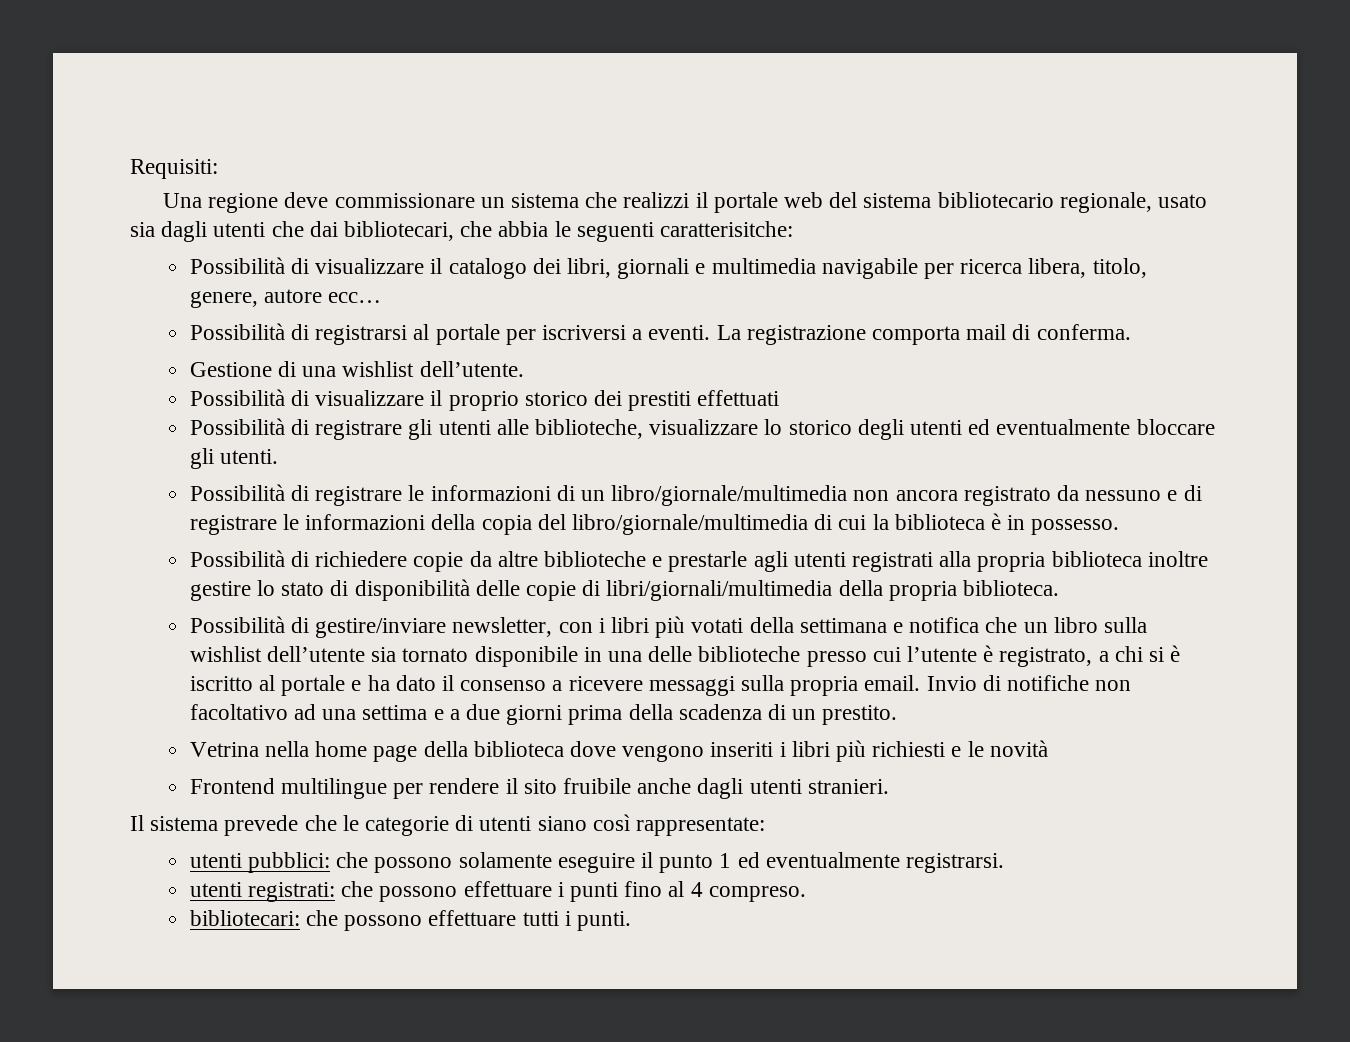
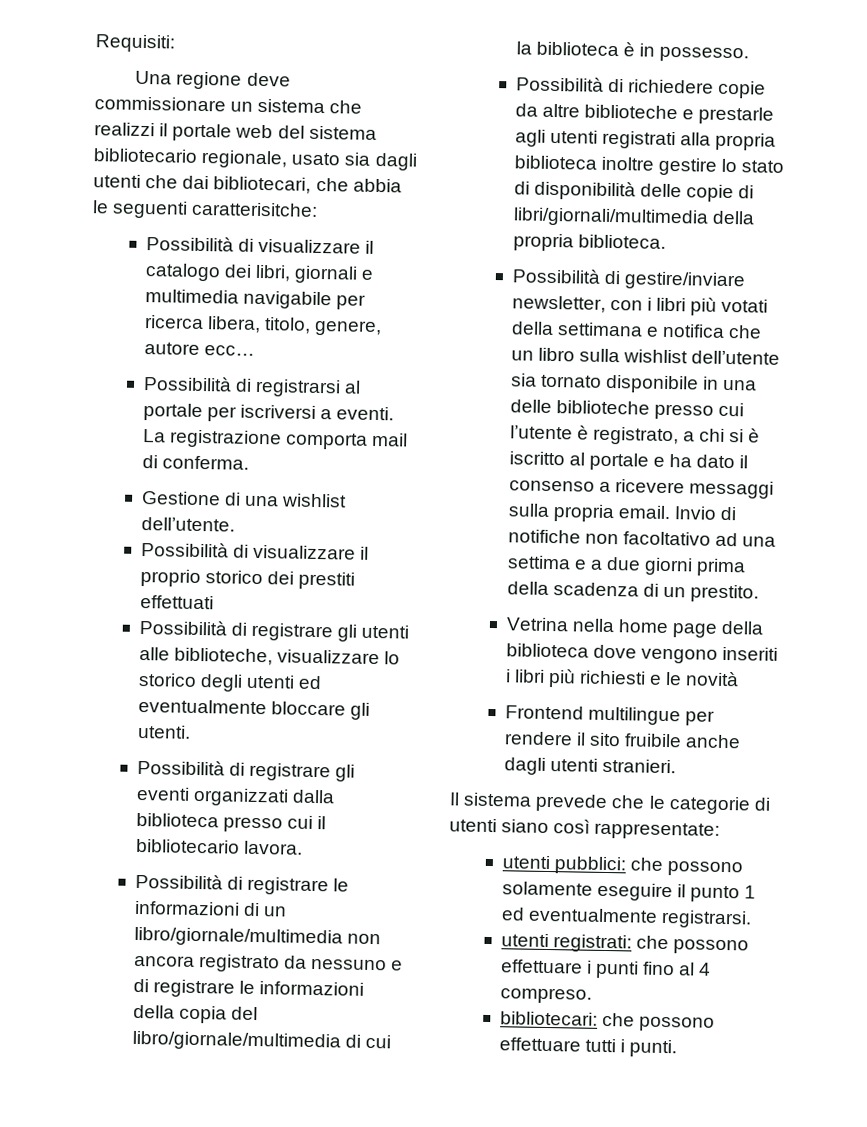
+ Possibilità di registrare gli eventi organizzati dalla biblioteca presso cui il bibliotecario lavora.

